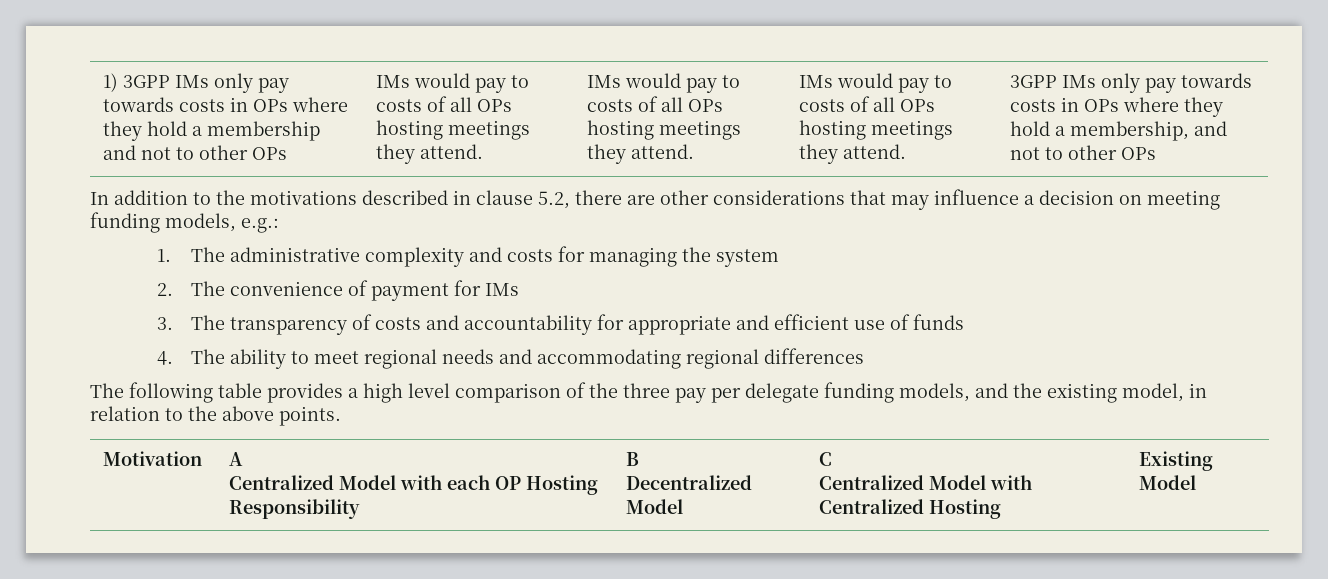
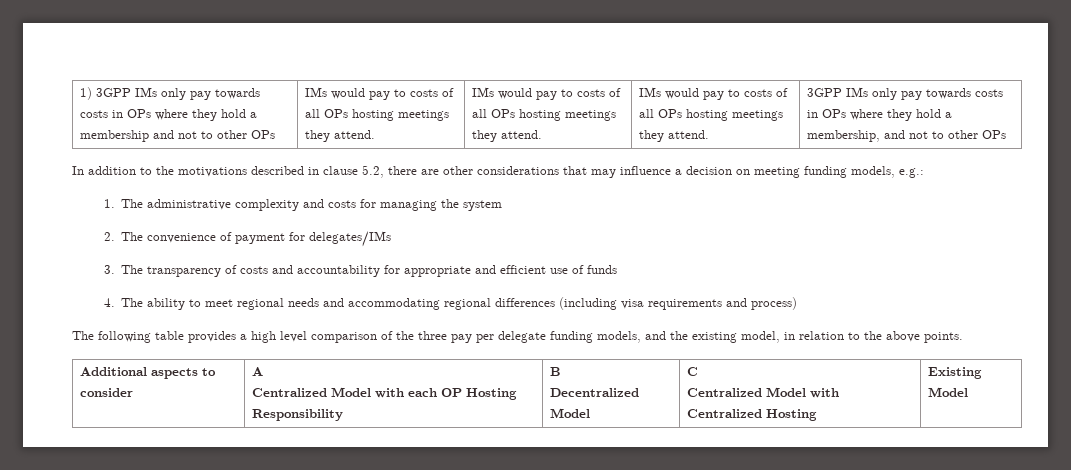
- 2. The convenience of payment for IMs
+ 2. The convenience of payment for delegates/IMs
- 4. The ability to meet regional needs and accommodating regional differences
+ 4. The ability to meet regional needs and accommodating regional differences (including visa requirements and process)
- Motivation | A
+ Additional aspects to consider | A

